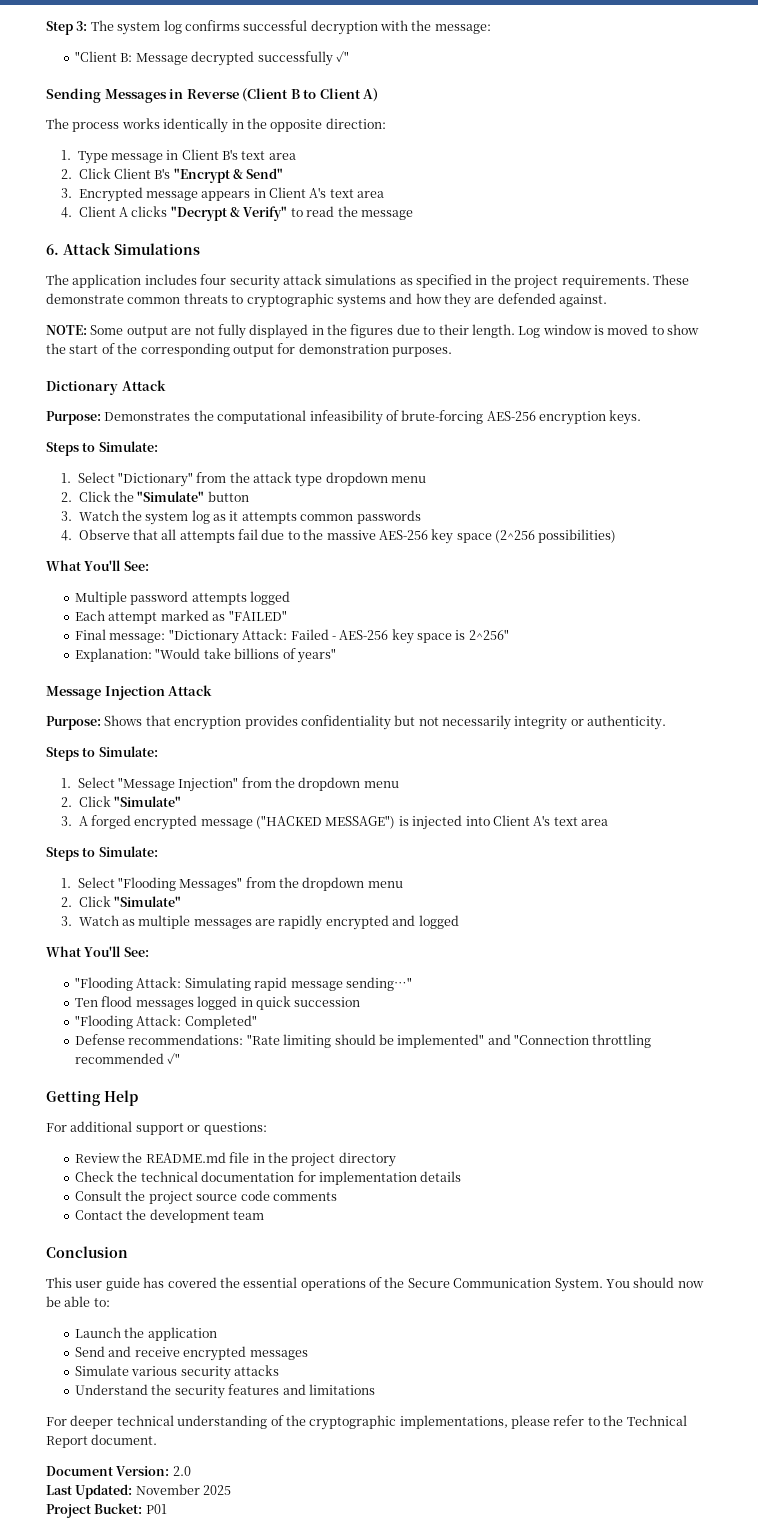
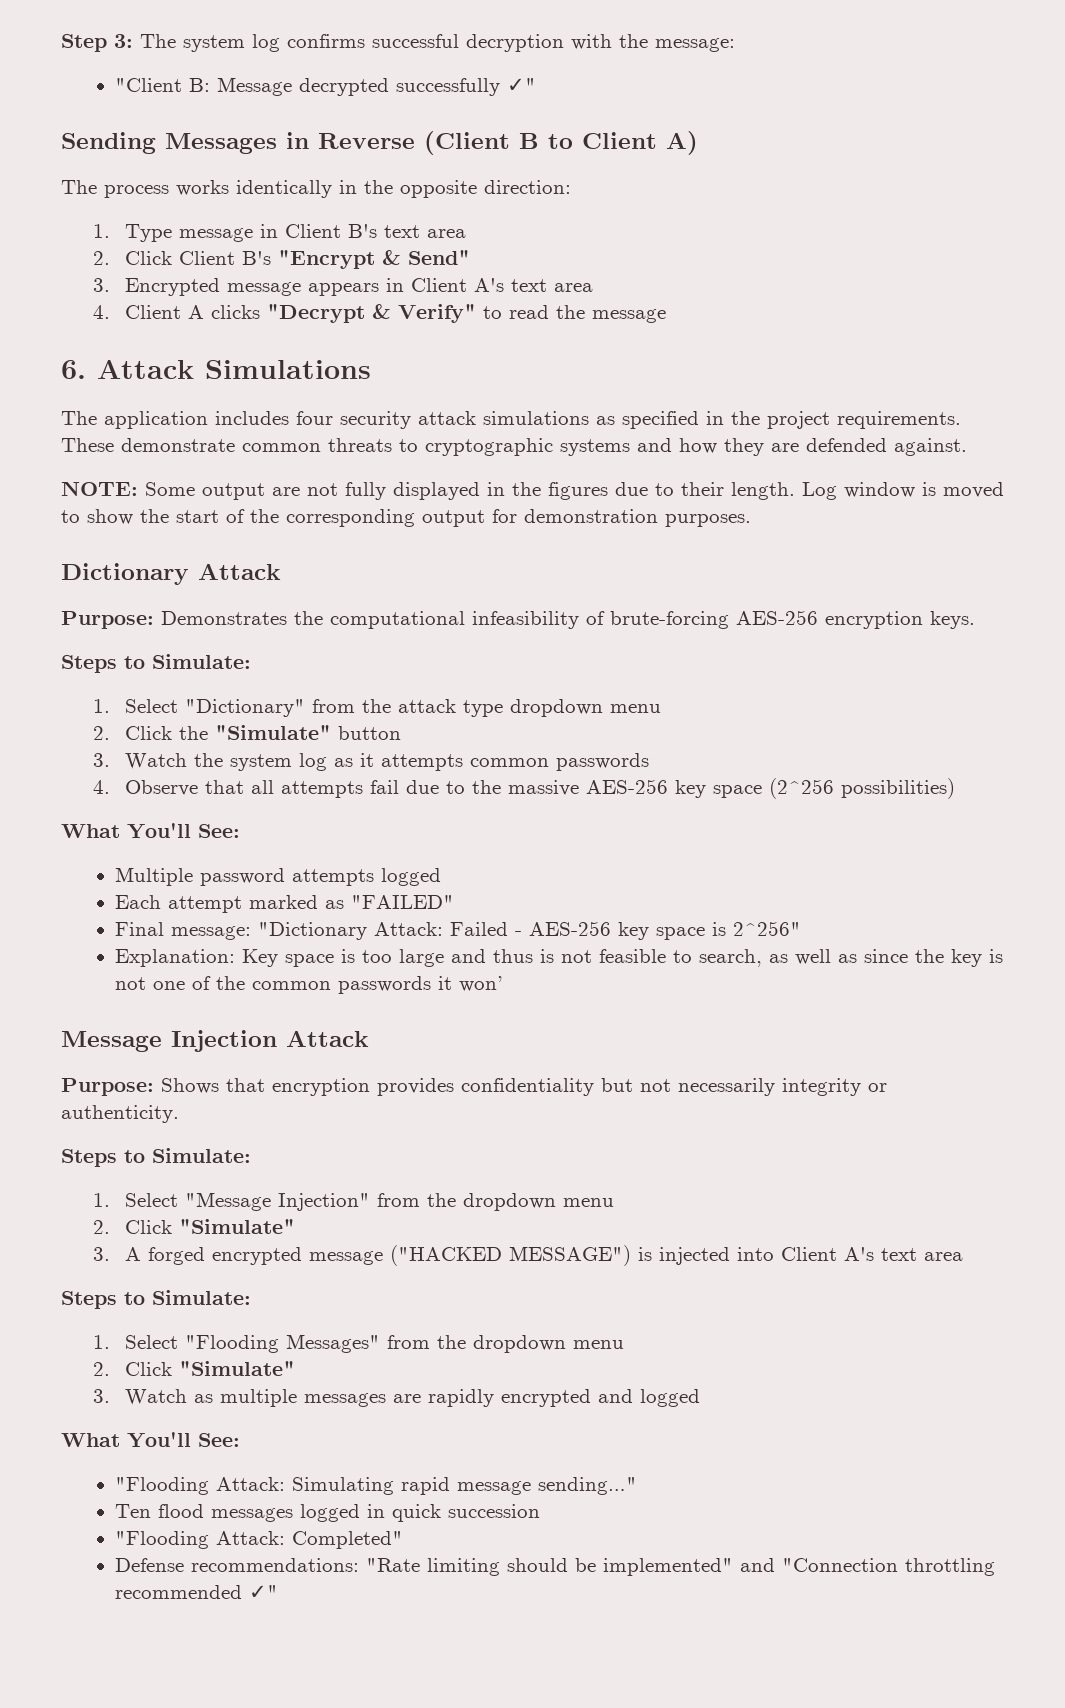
- Explanation: "Would take billions of years"
+ Explanation: Key space is too large and thus is not feasible to search, as well as since the key is not one of the common passwords it won’
- Getting Help
- For additional support or questions:
- Review the README.md file in the project directory
- Check the technical documentation for implementation details
- Consult the project source code comments
- Contact the development team
- Conclusion
- This user guide has covered the essential operations of the Secure Communication System. You should now be able to:
- Launch the application
- Send and receive encrypted messages
- Simulate various security attacks
- Understand the security features and limitations
- For deeper technical understanding of the cryptographic implementations, please refer to the Technical Report document.
- Document Version: 2.0
- Last Updated: November 2025
- Project Bucket: P01

